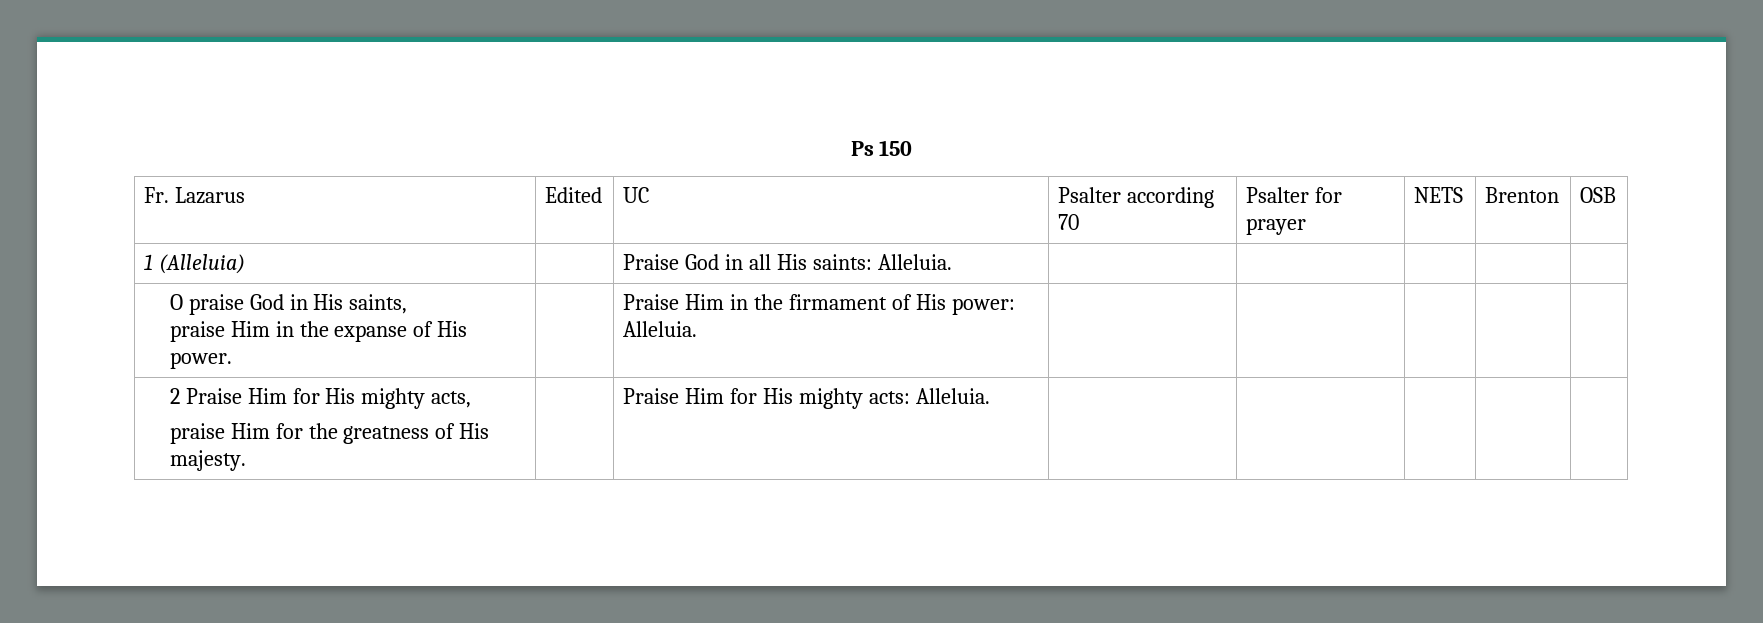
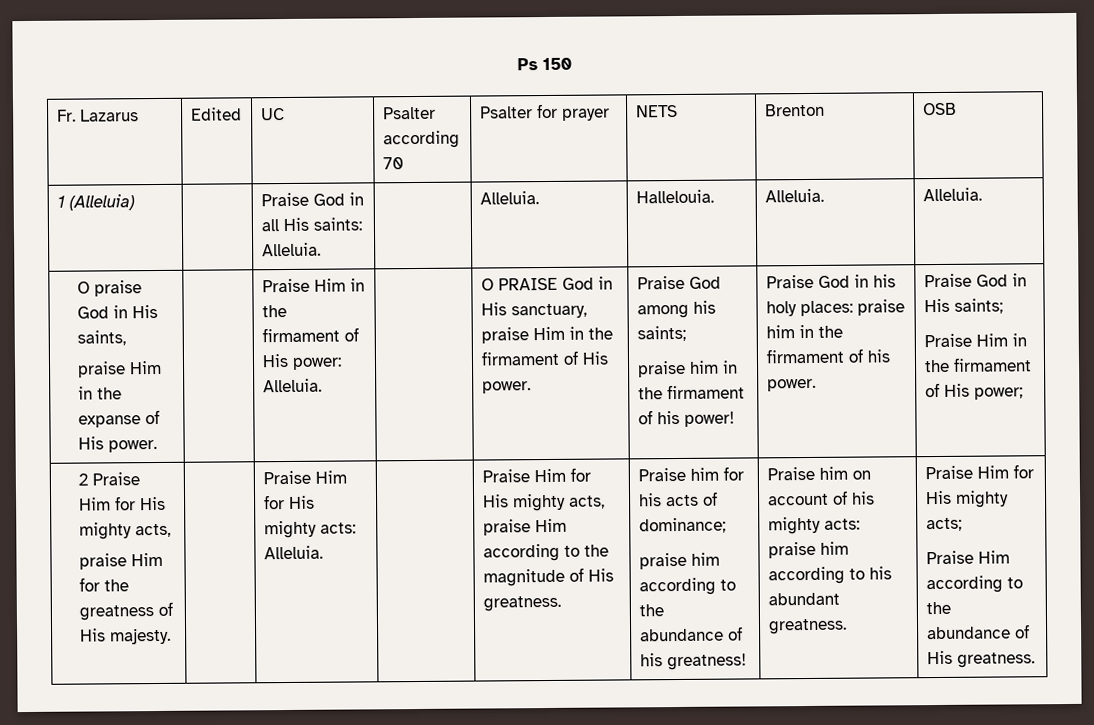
- 1 (Alleluia) | | Praise God in all His saints: Alleluia. | | | | |
+ 1 (Alleluia) | | Praise God in all His saints: Alleluia. | | Alleluia. | Hallelouia. | Alleluia. | Alleluia.
+ O PRAISE God in His sanctuary, praise Him in the firmament of His power. | Praise God among his saints;
+ praise him in the firmament of his power! | Praise God in his holy places: praise him in the firmament of his power. | Praise God in His saints;
+ Praise Him in the firmament of His power;
+ Praise Him for His mighty acts, praise Him according to the magnitude of His greatness. | Praise him for his acts of dominance;
+ praise him according to the abundance of his greatness! | Praise him on account of his mighty acts: praise him according to his abundant greatness. | Praise Him for His mighty acts;
+ Praise Him according to the abundance of His greatness.

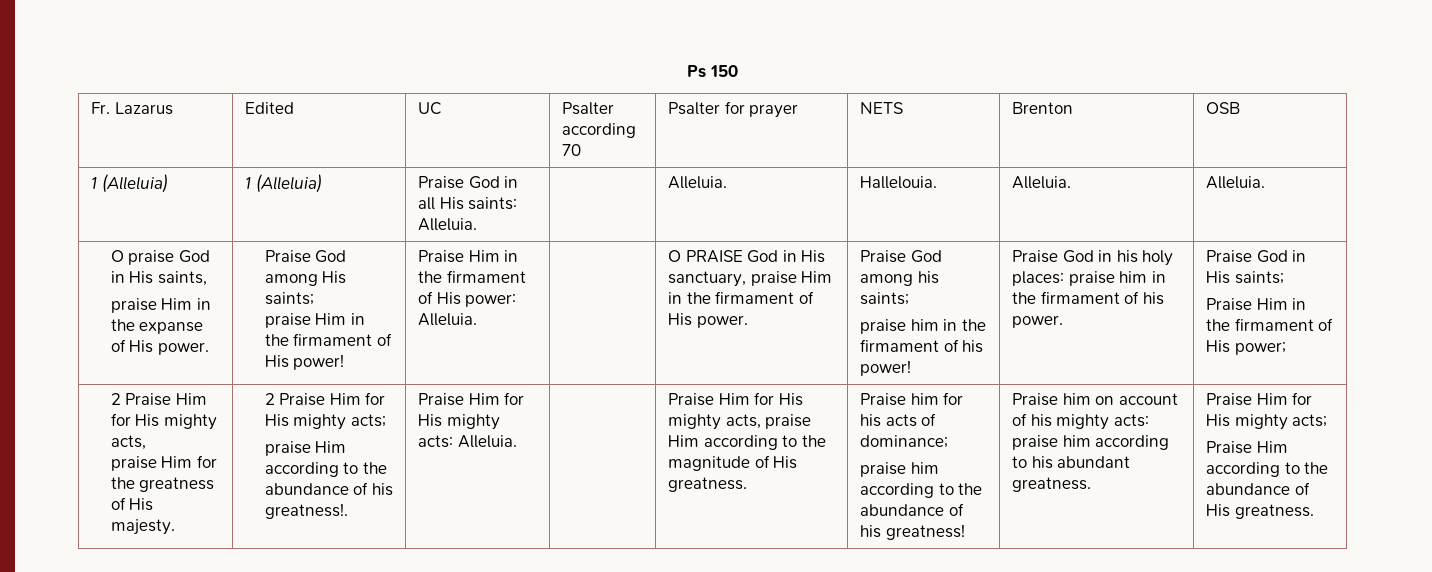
- 1 (Alleluia) | | Praise God in all His saints: Alleluia. | | Alleluia. | Hallelouia. | Alleluia. | Alleluia.
+ 1 (Alleluia) | 1 (Alleluia) | Praise God in all His saints: Alleluia. | | Alleluia. | Hallelouia. | Alleluia. | Alleluia.
+ Praise God among His saints;
+ praise Him in the firmament of His power!
+ 2 Praise Him for His mighty acts;
+ praise Him according to the abundance of his greatness!.

